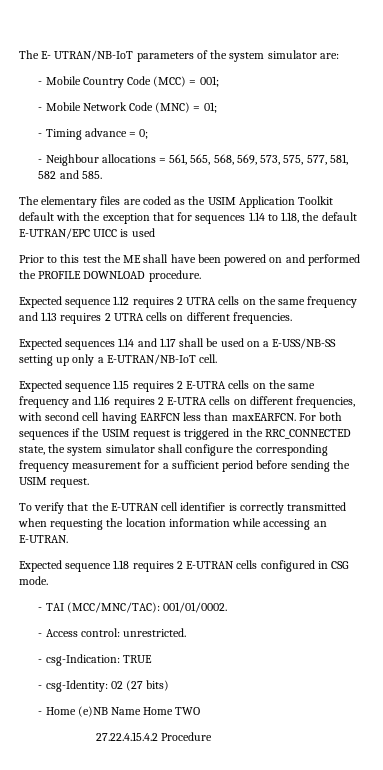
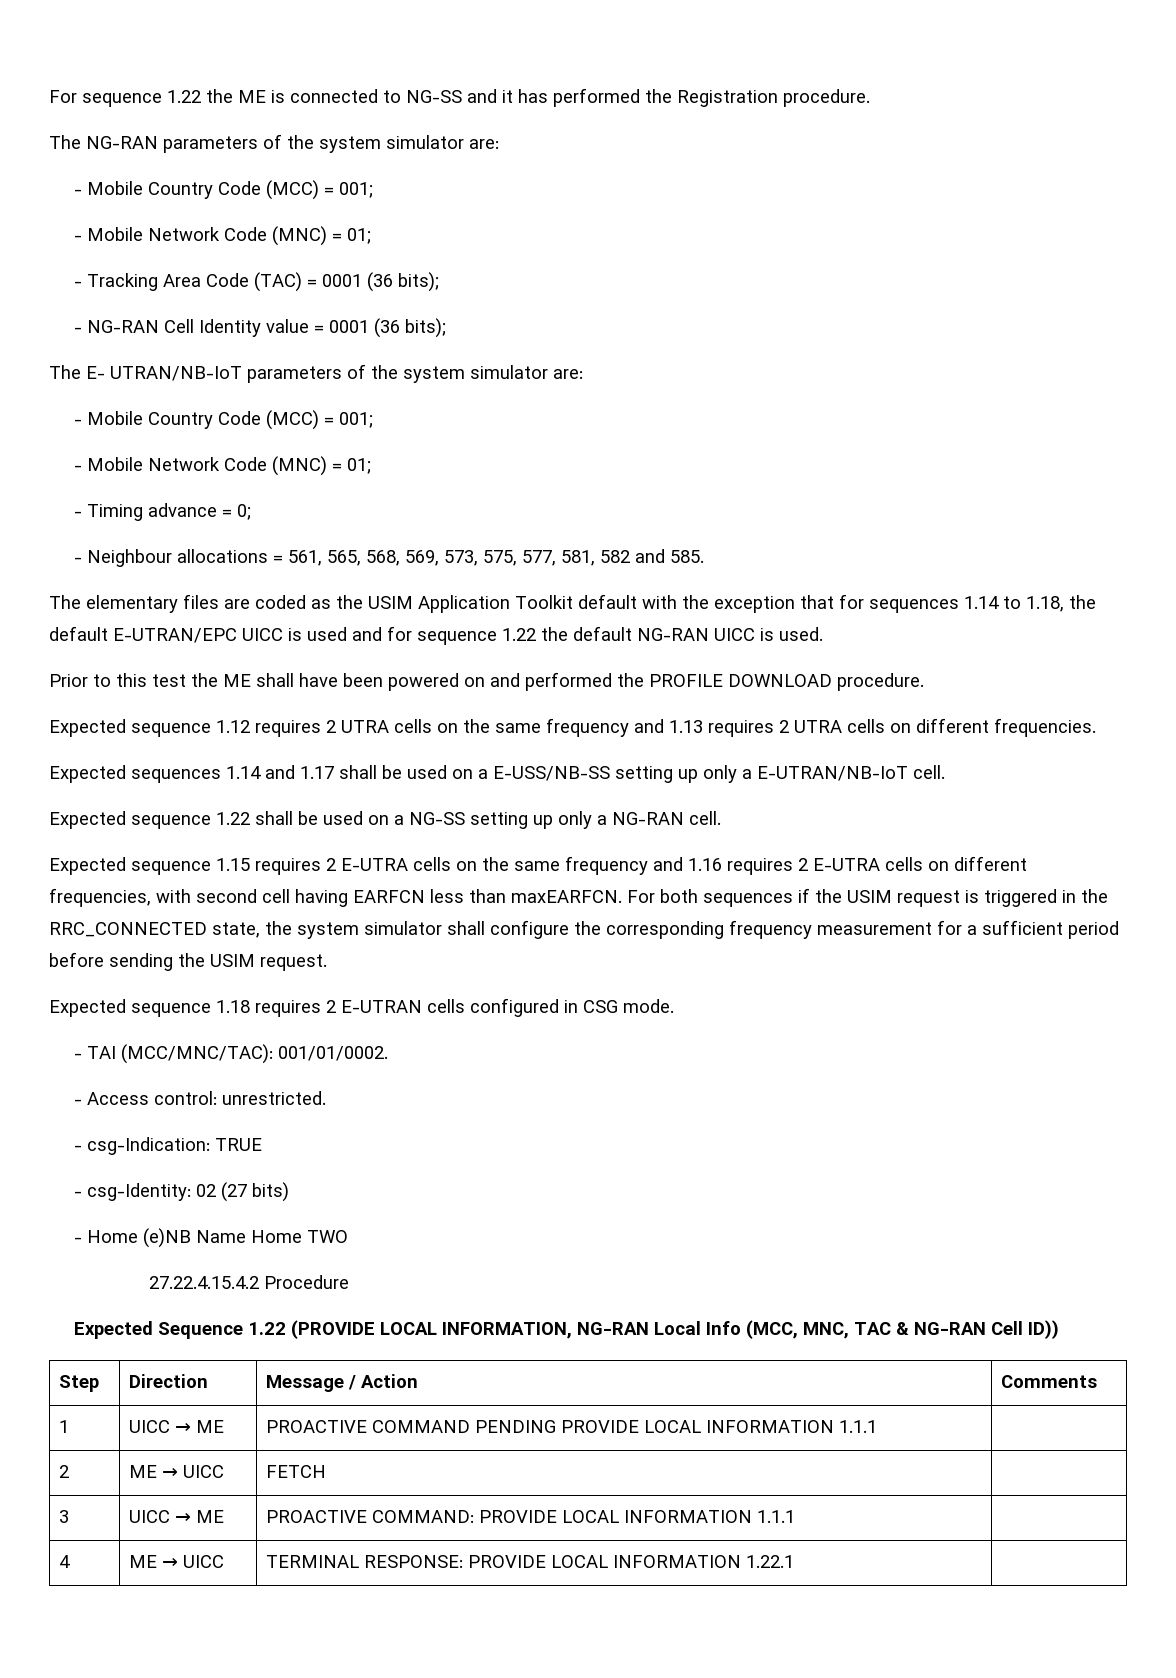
+ For sequence 1.22 the ME is connected to NG-SS and it has performed the Registration procedure.
+ The NG-RAN parameters of the system simulator are:
+ - Mobile Country Code (MCC) = 001;
+ - Mobile Network Code (MNC) = 01;
+ - Tracking Area Code (TAC) = 0001 (36 bits);
+ - NG-RAN Cell Identity value = 0001 (36 bits);
- The elementary files are coded as the USIM Application Toolkit default with the exception that for sequences 1.14 to 1.18, the default E-UTRAN/EPC UICC is used
+ The elementary files are coded as the USIM Application Toolkit default with the exception that for sequences 1.14 to 1.18, the default E-UTRAN/EPC UICC is used and for sequence 1.22 the default NG-RAN UICC is used.
+ Expected sequence 1.22 shall be used on a NG-SS setting up only a NG-RAN cell.
- To verify that the E-UTRAN cell identifier is correctly transmitted when requesting the location information while accessing an E-UTRAN.
+ Expected Sequence 1.22 (PROVIDE LOCAL INFORMATION, NG-RAN Local Info (MCC, MNC, TAC & NG-RAN Cell ID))
+ Step | Direction | Message / Action | Comments
+ 1 | UICC → ME | PROACTIVE COMMAND PENDING PROVIDE LOCAL INFORMATION 1.1.1 |
+ 2 | ME → UICC | FETCH |
+ 3 | UICC → ME | PROACTIVE COMMAND: PROVIDE LOCAL INFORMATION 1.1.1 |
+ 4 | ME → UICC | TERMINAL RESPONSE: PROVIDE LOCAL INFORMATION 1.22.1 |

